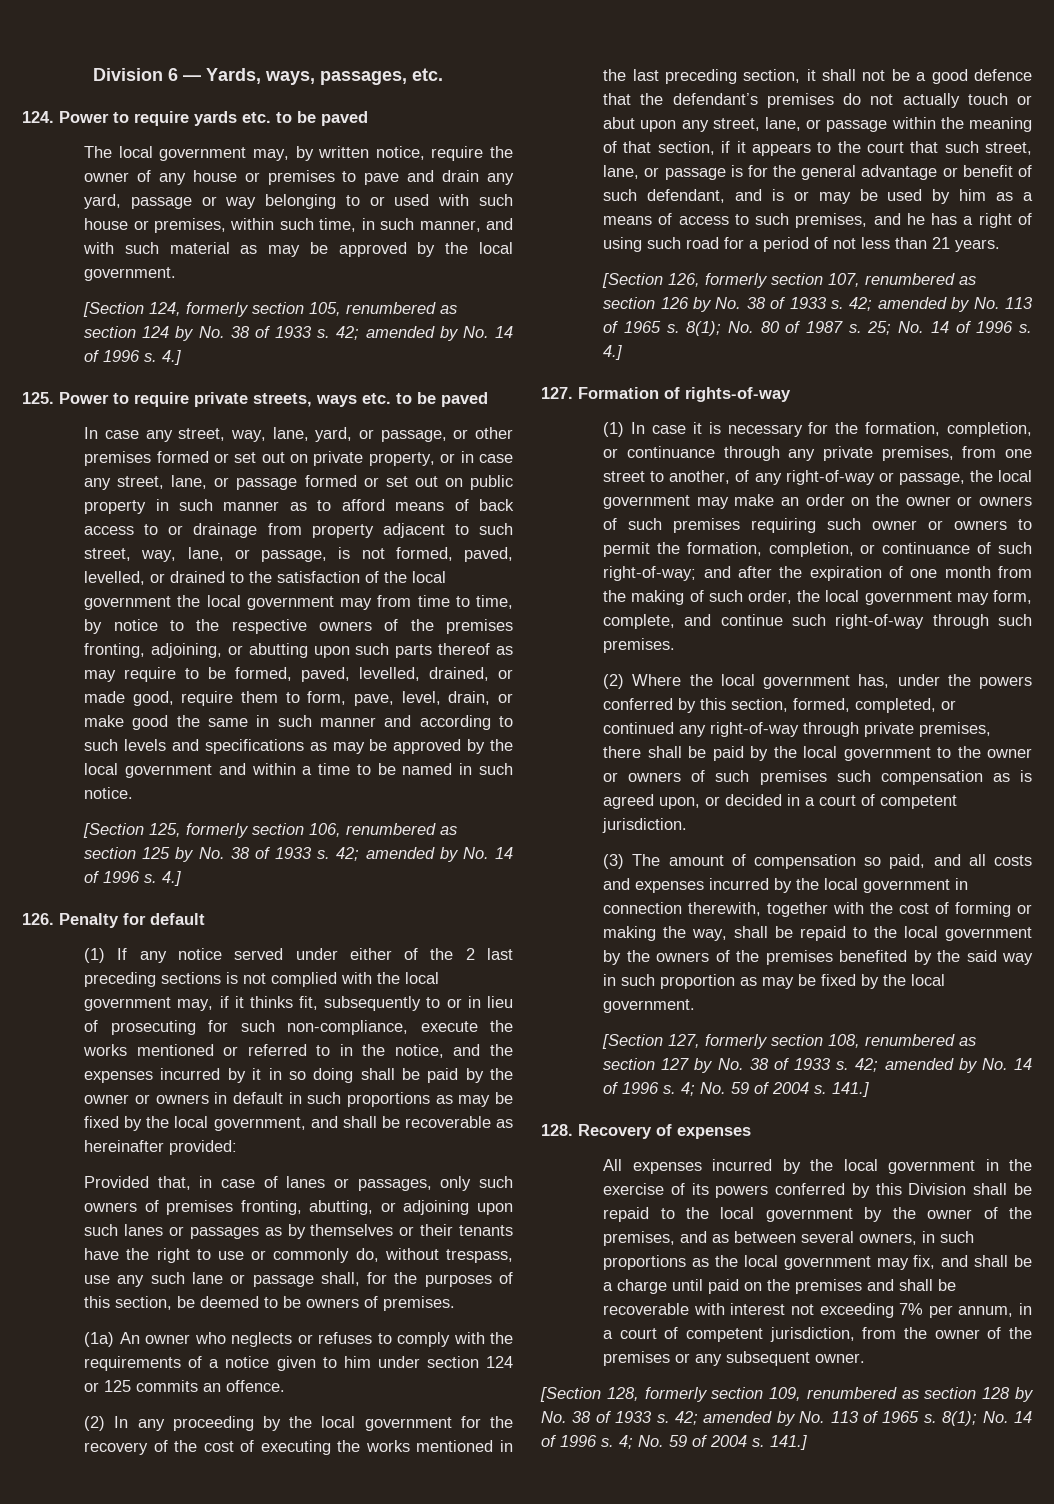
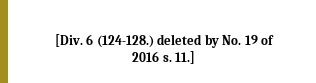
- Division 6 — Yards, ways, passages, etc.
- 124. Power to require yards etc. to be paved
- The local government may, by written notice, require the owner of any house or premises to pave and drain any yard, passage or way belonging to or used with such house or premises, within such time, in such manner, and with such material as may be approved by the local government.
- [Section 124, formerly section 105, renumbered as section 124 by No. 38 of 1933 s. 42; amended by No. 14 of 1996 s. 4.]
- 125. Power to require private streets, ways etc. to be paved
- In case any street, way, lane, yard, or passage, or other premises formed or set out on private property, or in case any street, lane, or passage formed or set out on public property in such manner as to afford means of back access to or drainage from property adjacent to such street, way, lane, or passage, is not formed, paved, levelled, or drained to the satisfaction of the local government the local government may from time to time, by notice to the respective owners of the premises fronting, adjoining, or abutting upon such parts thereof as may require to be formed, paved, levelled, drained, or made good, require them to form, pave, level, drain, or make good the same in such manner and according to such levels and specifications as may be approved by the local government and within a time to be named in such notice.
- [Section 125, formerly section 106, renumbered as section 125 by No. 38 of 1933 s. 42; amended by No. 14 of 1996 s. 4.]
- 126. Penalty for default
- (1) If any notice served under either of the 2 last preceding sections is not complied with the local government may, if it thinks fit, subsequently to or in lieu of prosecuting for such non-compliance, execute the works mentioned or referred to in the notice, and the expenses incurred by it in so doing shall be paid by the owner or owners in default in such proportions as may be fixed by the local government, and shall be recoverable as hereinafter provided:
- Provided that, in case of lanes or passages, only such owners of premises fronting, abutting, or adjoining upon such lanes or passages as by themselves or their tenants have the right to use or commonly do, without trespass, use any such lane or passage shall, for the purposes of this section, be deemed to be owners of premises.
- (1a) An owner who neglects or refuses to comply with the requirements of a notice given to him under section 124 or 125 commits an offence.
- (2) In any proceeding by the local government for the recovery of the cost of executing the works mentioned in the last preceding section, it shall not be a good defence that the defendant’s premises do not actually touch or abut upon any street, lane, or passage within the meaning of that section, if it appears to the court that such street, lane, or passage is for the general advantage or benefit of such defendant, and is or may be used by him as a means of access to such premises, and he has a right of using such road for a period of not less than 21 years.
- [Section 126, formerly section 107, renumbered as section 126 by No. 38 of 1933 s. 42; amended by No. 113 of 1965 s. 8(1); No. 80 of 1987 s. 25; No. 14 of 1996 s. 4.]
- 127. Formation of rights-of-way
- (1) In case it is necessary for the formation, completion, or continuance through any private premises, from one street to another, of any right-of-way or passage, the local government may make an order on the owner or owners of such premises requiring such owner or owners to permit the formation, completion, or continuance of such right-of-way; and after the expiration of one month from the making of such order, the local government may form, complete, and continue such right-of-way through such premises.
- (2) Where the local government has, under the powers conferred by this section, formed, completed, or continued any right-of-way through private premises, there shall be paid by the local government to the owner or owners of such premises such compensation as is agreed upon, or decided in a court of competent jurisdiction.
- (3) The amount of compensation so paid, and all costs and expenses incurred by the local government in connection therewith, together with the cost of forming or making the way, shall be repaid to the local government by the owners of the premises benefited by the said way in such proportion as may be fixed by the local government.
- [Section 127, formerly section 108, renumbered as section 127 by No. 38 of 1933 s. 42; amended by No. 14 of 1996 s. 4; No. 59 of 2004 s. 141.]
- 128. Recovery of expenses
- All expenses incurred by the local government in the exercise of its powers conferred by this Division shall be repaid to the local government by the owner of the premises, and as between several owners, in such proportions as the local government may fix, and shall be a charge until paid on the premises and shall be recoverable with interest not exceeding 7% per annum, in a court of competent jurisdiction, from the owner of the premises or any subsequent owner.
- [Section 128, formerly section 109, renumbered as section 128 by No. 38 of 1933 s. 42; amended by No. 113 of 1965 s. 8(1); No. 14 of 1996 s. 4; No. 59 of 2004 s. 141.]
+ [Div. 6 (124-128.) deleted by No. 19 of 2016 s. 11.]

